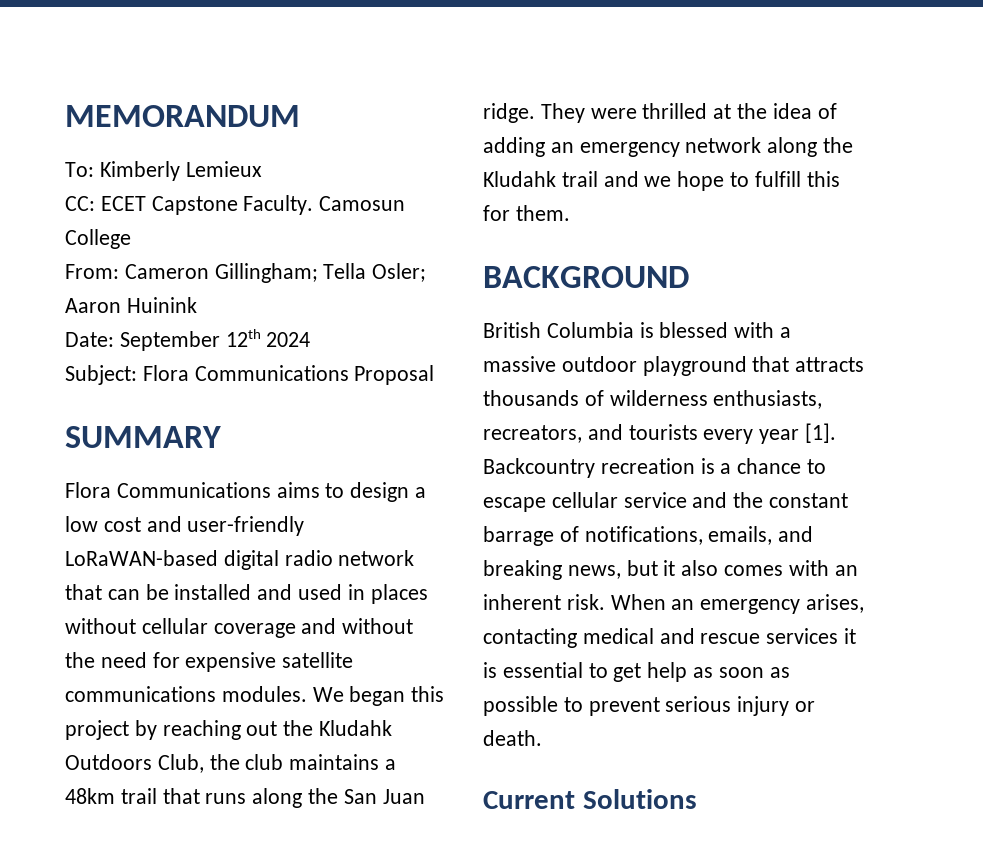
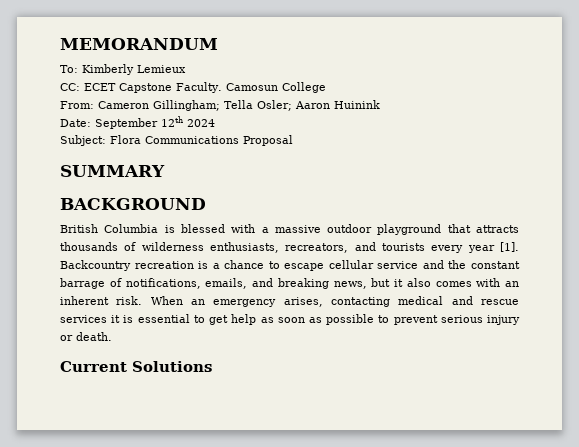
- Flora Communications aims to design a low cost and user-friendly LoRaWAN-based digital radio network that can be installed and used in places without cellular coverage and without the need for expensive satellite communications modules. We began this project by reaching out the Kludahk Outdoors Club, the club maintains a 48km trail that runs along the San Juan ridge. They were thrilled at the idea of adding an emergency network along the Kludahk trail and we hope to fulfill this for them.

